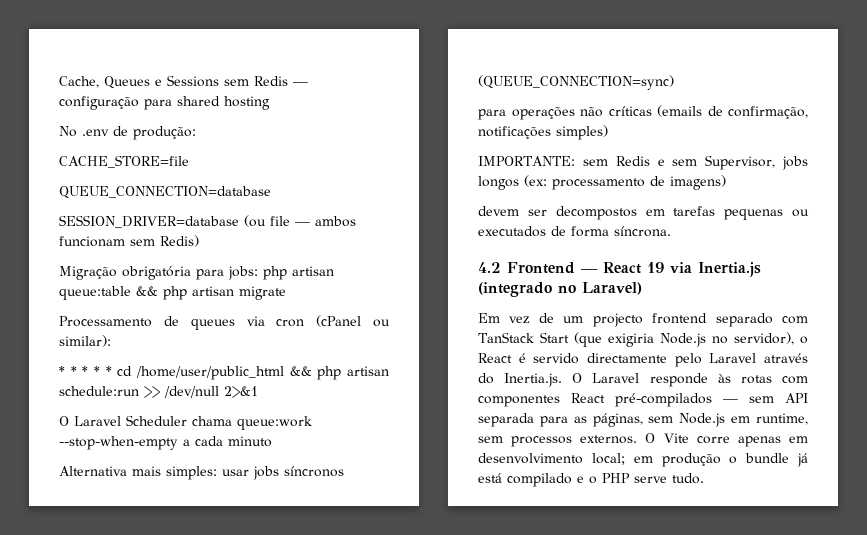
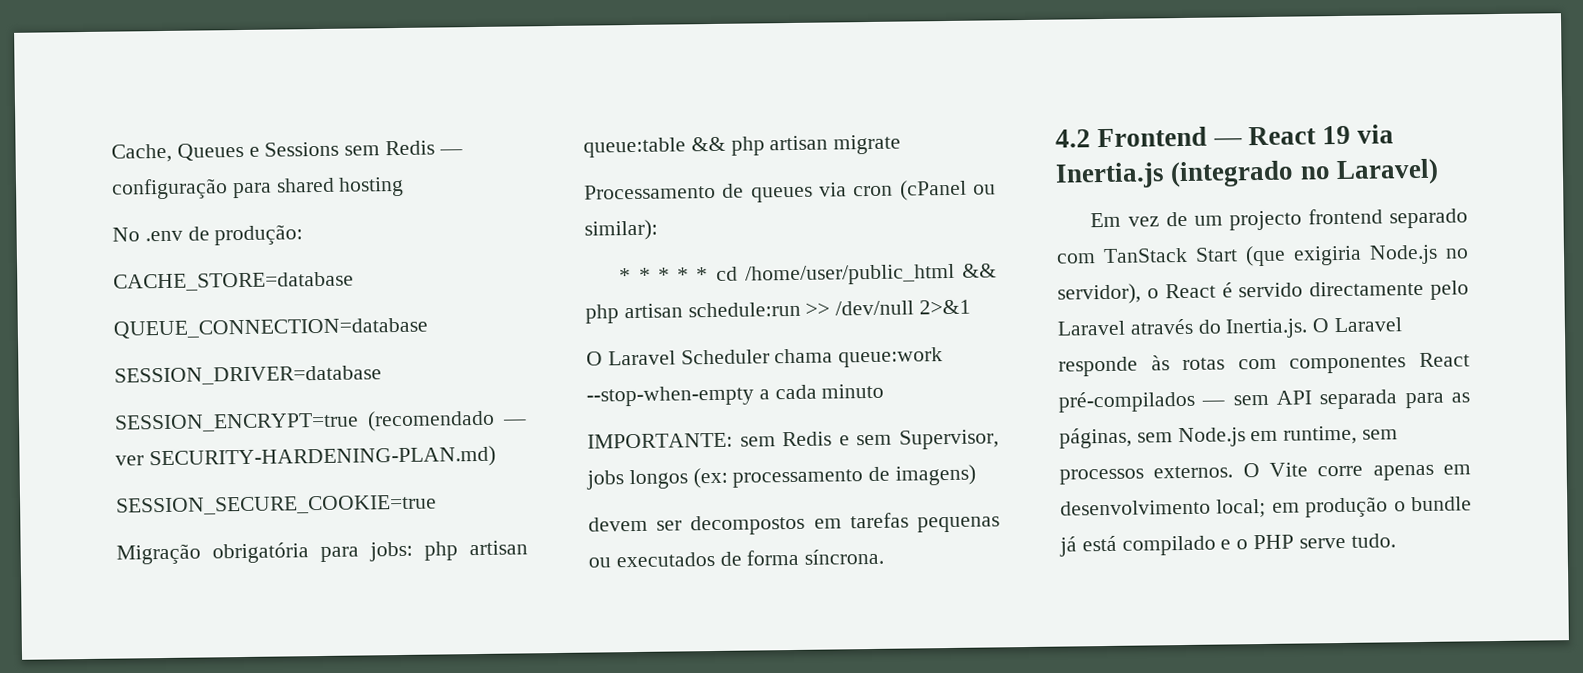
- CACHE_STORE=file
+ CACHE_STORE=database
- SESSION_DRIVER=database (ou file — ambos funcionam sem Redis)
+ SESSION_DRIVER=database
+ SESSION_ENCRYPT=true (recomendado — ver SECURITY-HARDENING-PLAN.md)
+ SESSION_SECURE_COOKIE=true
- Alternativa mais simples: usar jobs síncronos (QUEUE_CONNECTION=sync)
- para operações não críticas (emails de confirmação, notificações simples)

